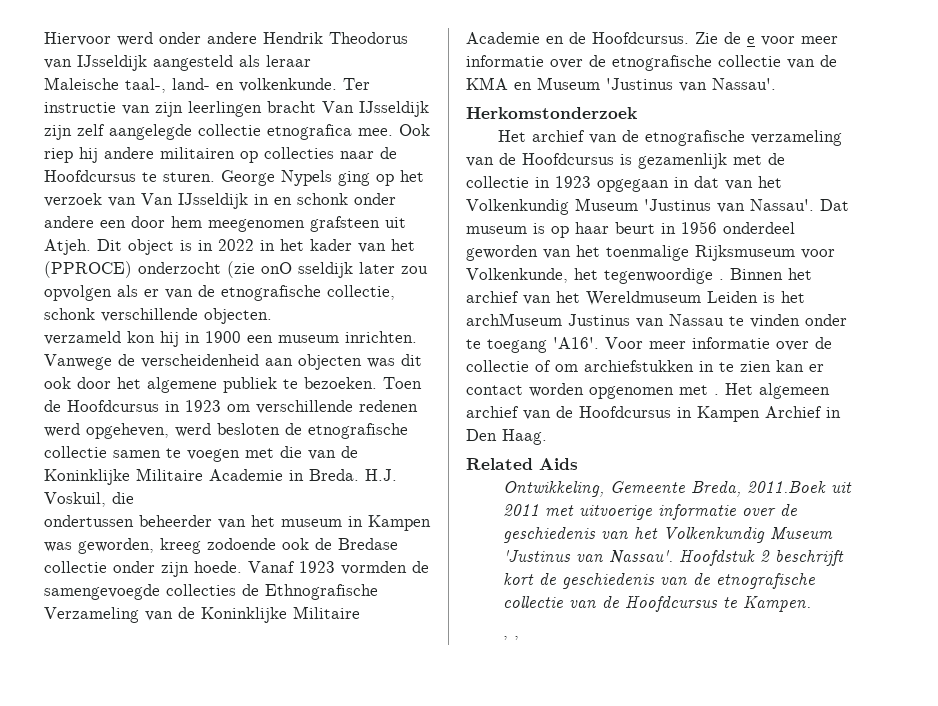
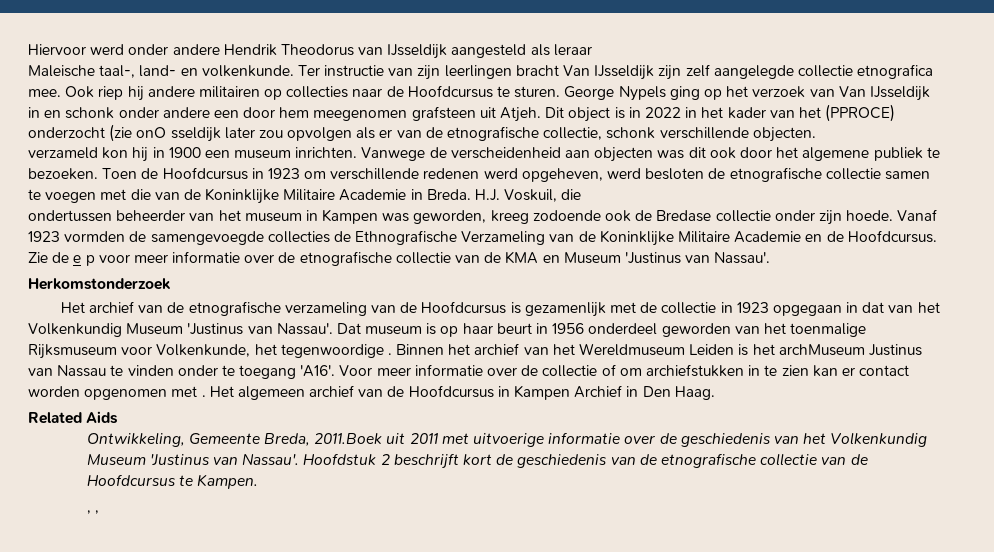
- Zie de e voor meer informatie over de etnografische collectie van de KMA en Museum 'Justinus van Nassau'.
+ Zie de e p voor meer informatie over de etnografische collectie van de KMA en Museum 'Justinus van Nassau'.

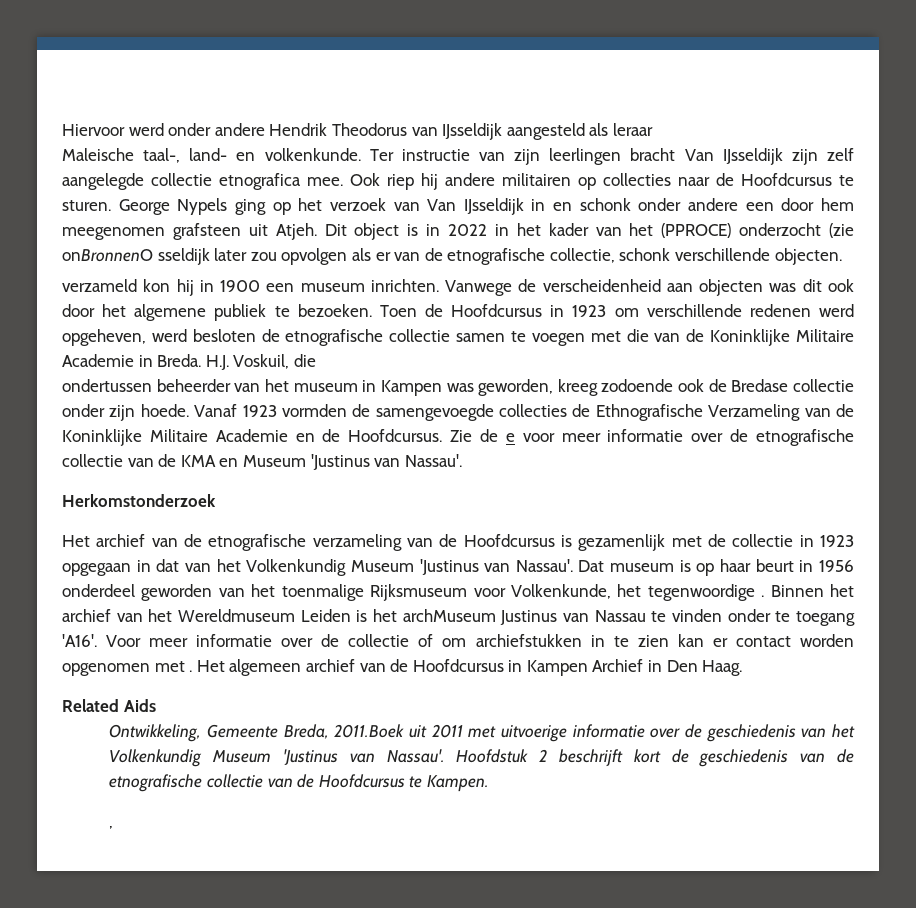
- Dit object is in 2022 in het kader van het (PPROCE) onderzocht (zie onO sseldijk later zou opvolgen als er van de etnografische collectie, schonk verschillende objecten.
+ Dit object is in 2022 in het kader van het (PPROCE) onderzocht (zie onBronnenO sseldijk later zou opvolgen als er van de etnografische collectie, schonk verschillende objecten.
- Zie de e p voor meer informatie over de etnografische collectie van de KMA en Museum 'Justinus van Nassau'.
+ Zie de e voor meer informatie over de etnografische collectie van de KMA en Museum 'Justinus van Nassau'.
- , ,
+ ,

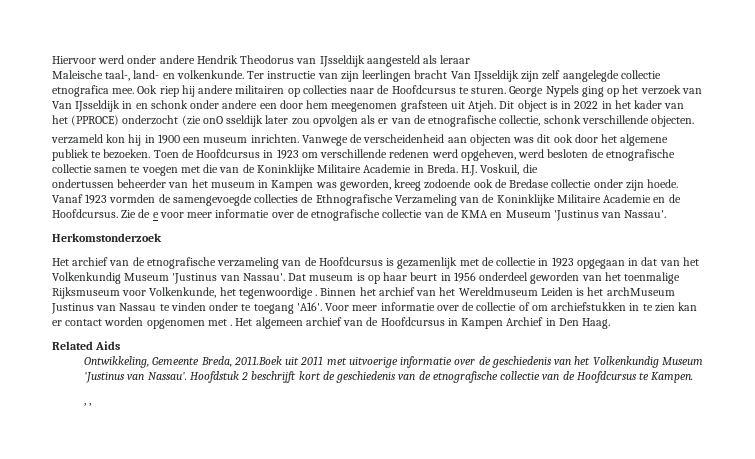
- Dit object is in 2022 in het kader van het (PPROCE) onderzocht (zie onBronnenO sseldijk later zou opvolgen als er van de etnografische collectie, schonk verschillende objecten.
+ Dit object is in 2022 in het kader van het (PPROCE) onderzocht (zie onO sseldijk later zou opvolgen als er van de etnografische collectie, schonk verschillende objecten.
- ,
+ , ,

